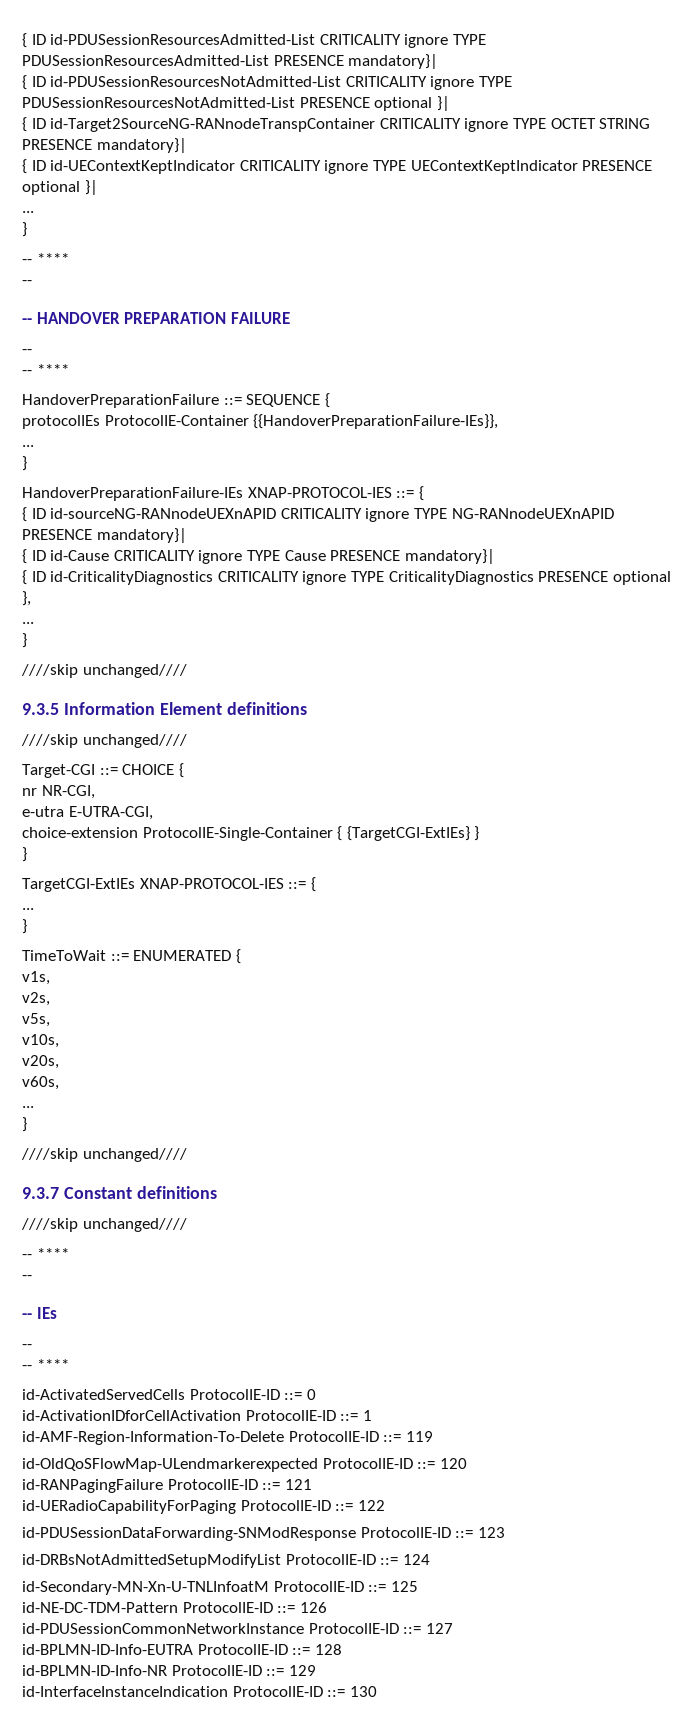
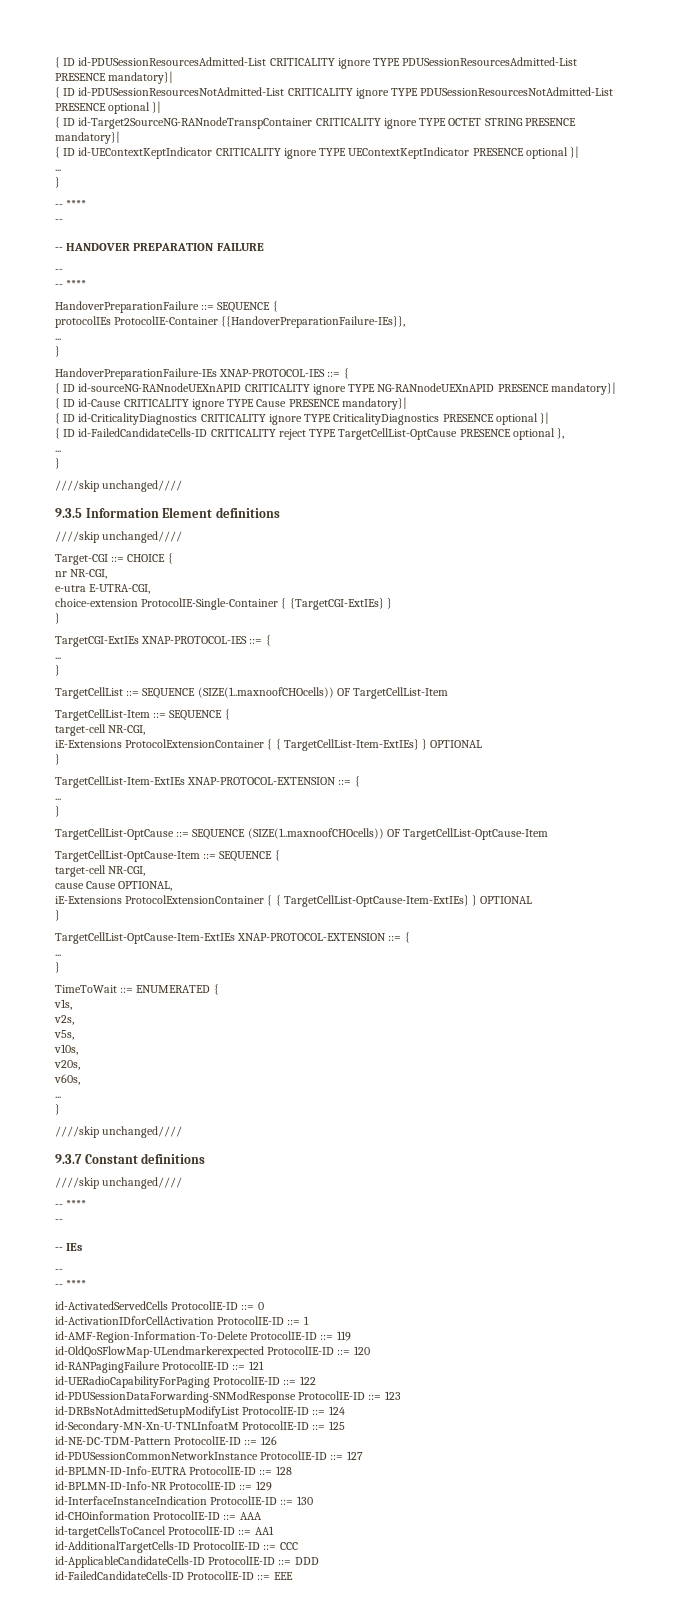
- { ID id-CriticalityDiagnostics CRITICALITY ignore TYPE CriticalityDiagnostics PRESENCE optional },
+ { ID id-CriticalityDiagnostics CRITICALITY ignore TYPE CriticalityDiagnostics PRESENCE optional }|
+ { ID id-FailedCandidateCells-ID CRITICALITY reject TYPE TargetCellList-OptCause PRESENCE optional },
+ TargetCellList ::= SEQUENCE (SIZE(1..maxnoofCHOcells)) OF TargetCellList-Item
+ TargetCellList-Item ::= SEQUENCE {
+ target-cell NR-CGI,
+ iE-Extensions ProtocolExtensionContainer { { TargetCellList-Item-ExtIEs} } OPTIONAL
+ }
+ TargetCellList-Item-ExtIEs XNAP-PROTOCOL-EXTENSION ::= {
+ ...
+ }
+ TargetCellList-OptCause ::= SEQUENCE (SIZE(1..maxnoofCHOcells)) OF TargetCellList-OptCause-Item
+ TargetCellList-OptCause-Item ::= SEQUENCE {
+ target-cell NR-CGI,
+ cause Cause OPTIONAL,
+ iE-Extensions ProtocolExtensionContainer { { TargetCellList-OptCause-Item-ExtIEs} } OPTIONAL
+ }
+ TargetCellList-OptCause-Item-ExtIEs XNAP-PROTOCOL-EXTENSION ::= {
+ ...
+ }
+ id-CHOinformation ProtocolIE-ID ::= AAA
+ id-targetCellsToCancel ProtocolIE-ID ::= AA1
+ id-AdditionalTargetCells-ID ProtocolIE-ID ::= CCC
+ id-ApplicableCandidateCells-ID ProtocolIE-ID ::= DDD
+ id-FailedCandidateCells-ID ProtocolIE-ID ::= EEE

